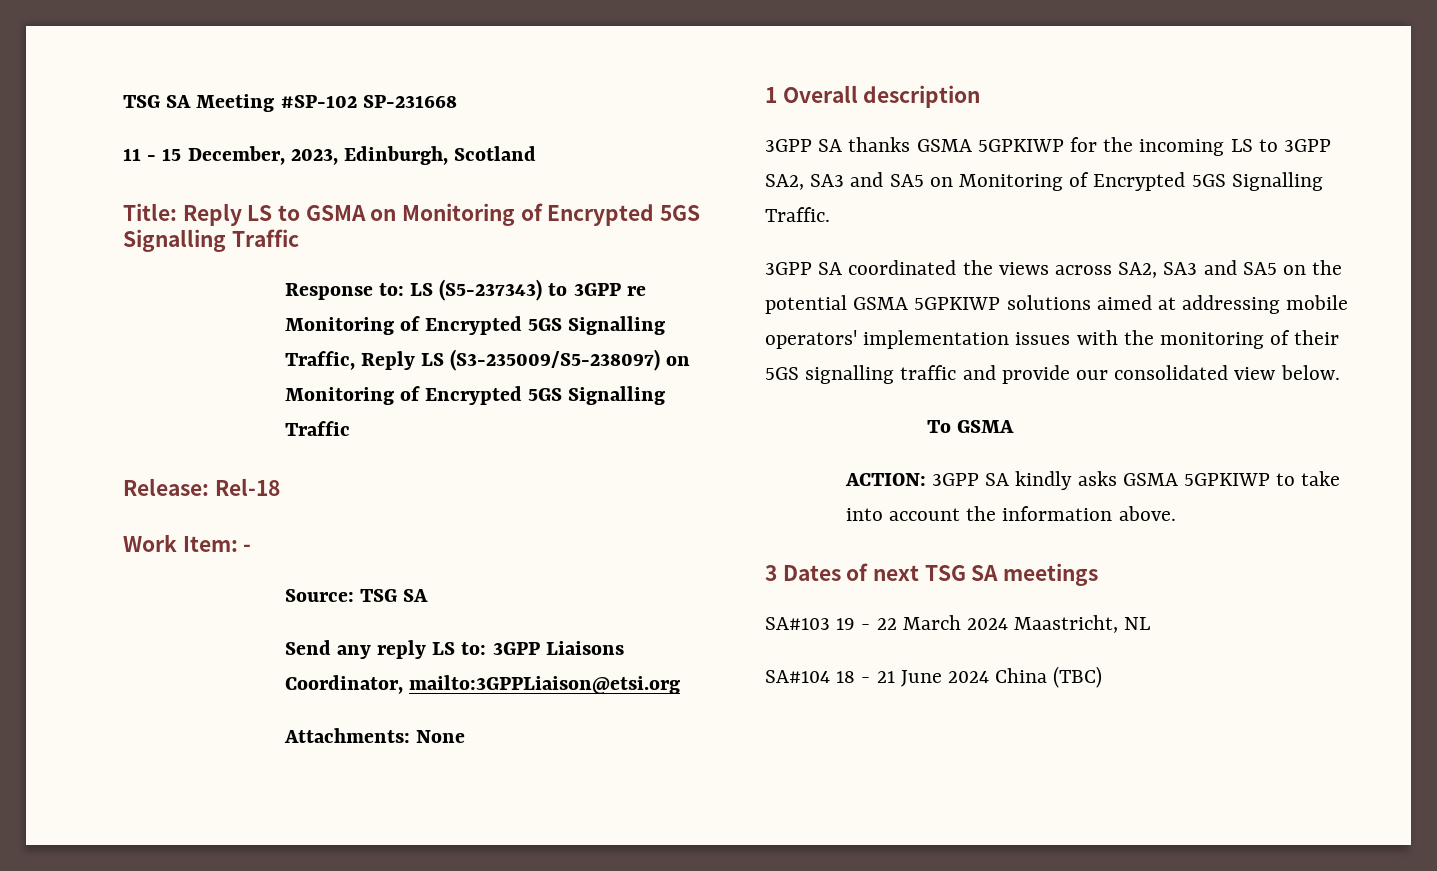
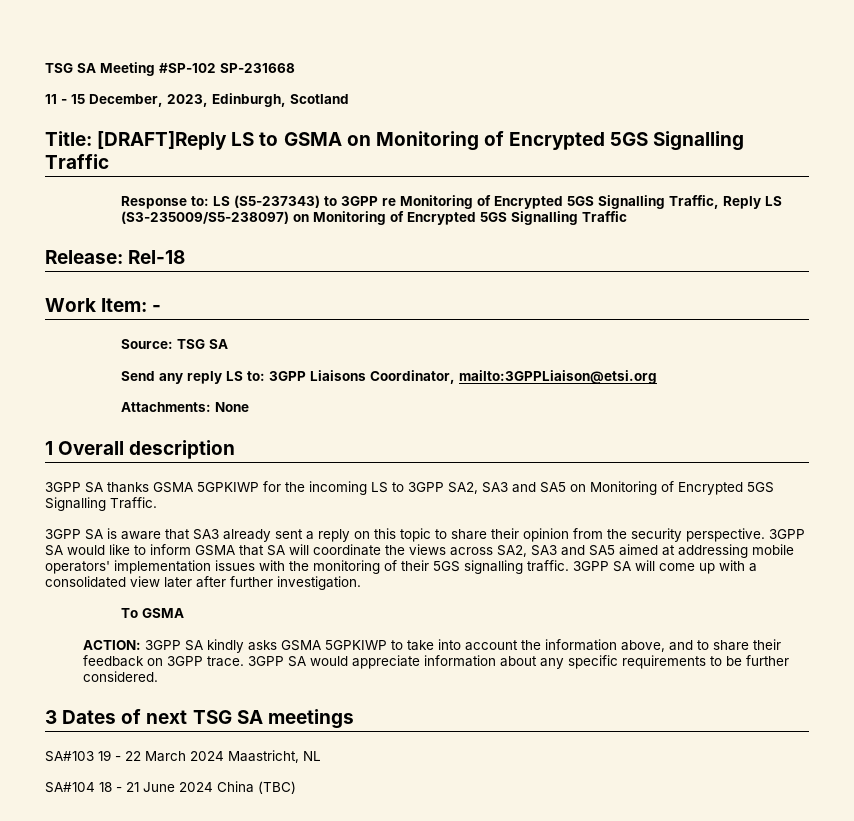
- Title: Reply LS to GSMA on Monitoring of Encrypted 5GS Signalling Traffic
+ Title: [DRAFT]Reply LS to GSMA on Monitoring of Encrypted 5GS Signalling Traffic
- 3GPP SA coordinated the views across SA2, SA3 and SA5 on the potential GSMA 5GPKIWP solutions aimed at addressing mobile operators' implementation issues with the monitoring of their 5GS signalling traffic and provide our consolidated view below.
+ 3GPP SA is aware that SA3 already sent a reply on this topic to share their opinion from the security perspective. 3GPP SA would like to inform GSMA that SA will coordinate the views across SA2, SA3 and SA5 aimed at addressing mobile operators' implementation issues with the monitoring of their 5GS signalling traffic. 3GPP SA will come up with a consolidated view later after further investigation.
- ACTION: 3GPP SA kindly asks GSMA 5GPKIWP to take into account the information above.
+ ACTION: 3GPP SA kindly asks GSMA 5GPKIWP to take into account the information above, and to share their feedback on 3GPP trace. 3GPP SA would appreciate information about any specific requirements to be further considered.

